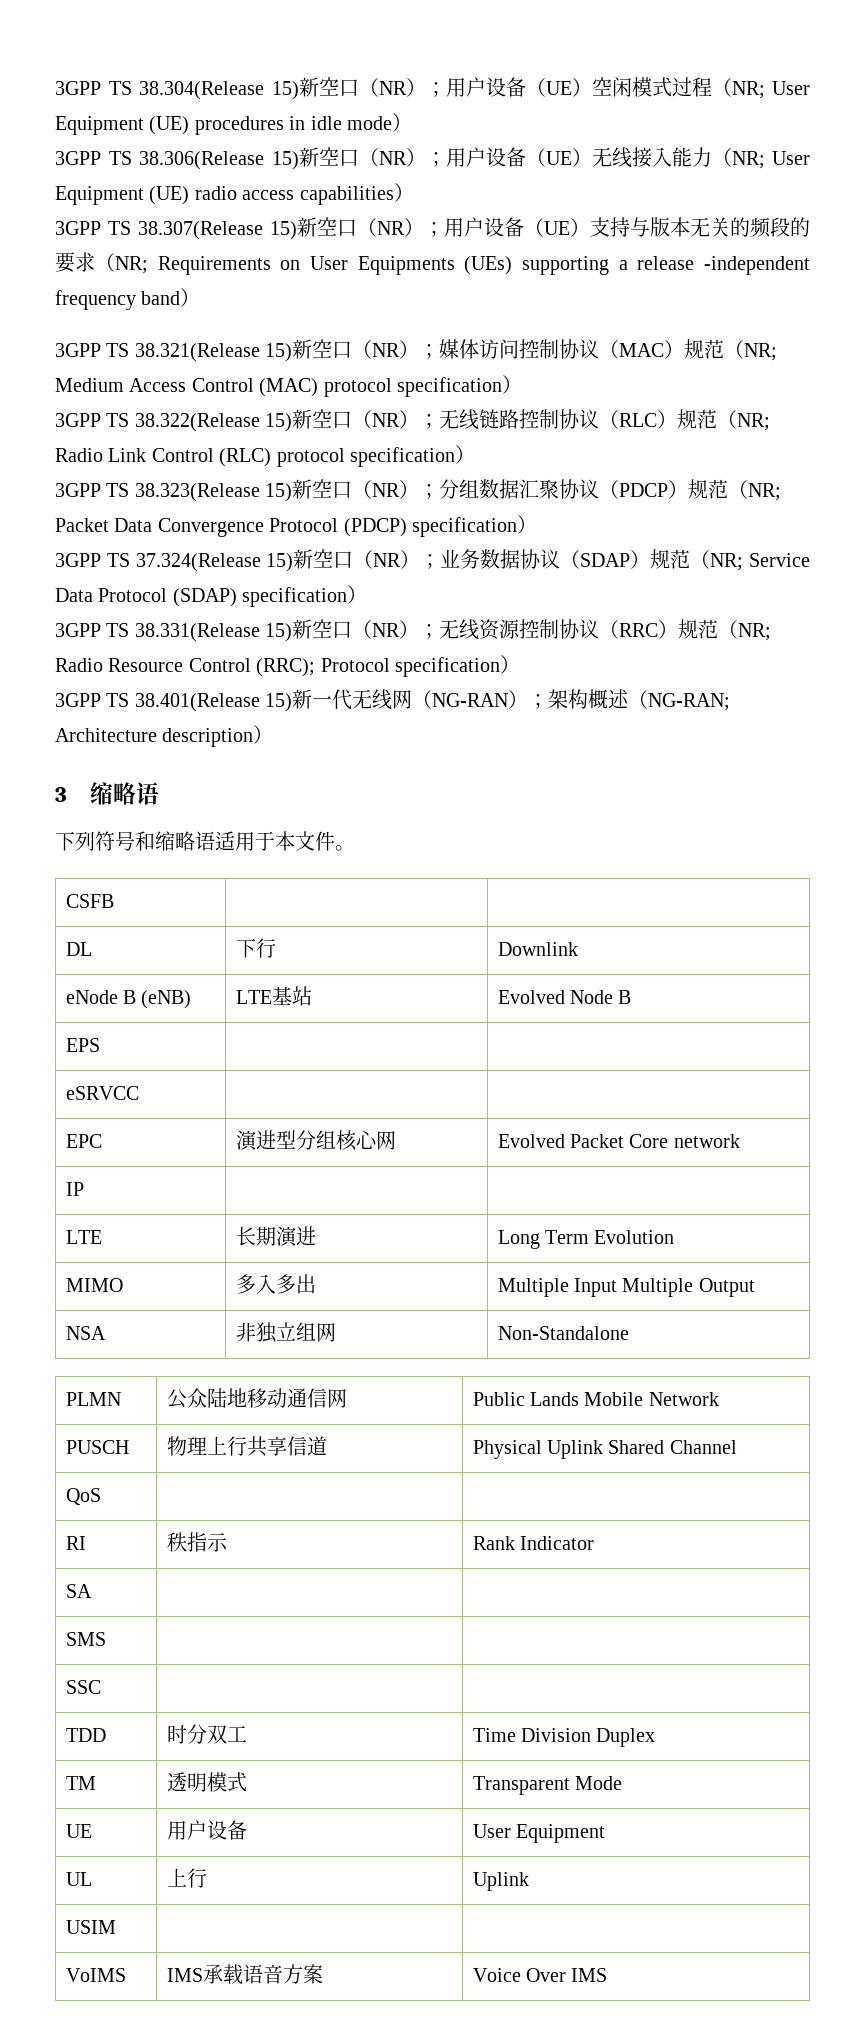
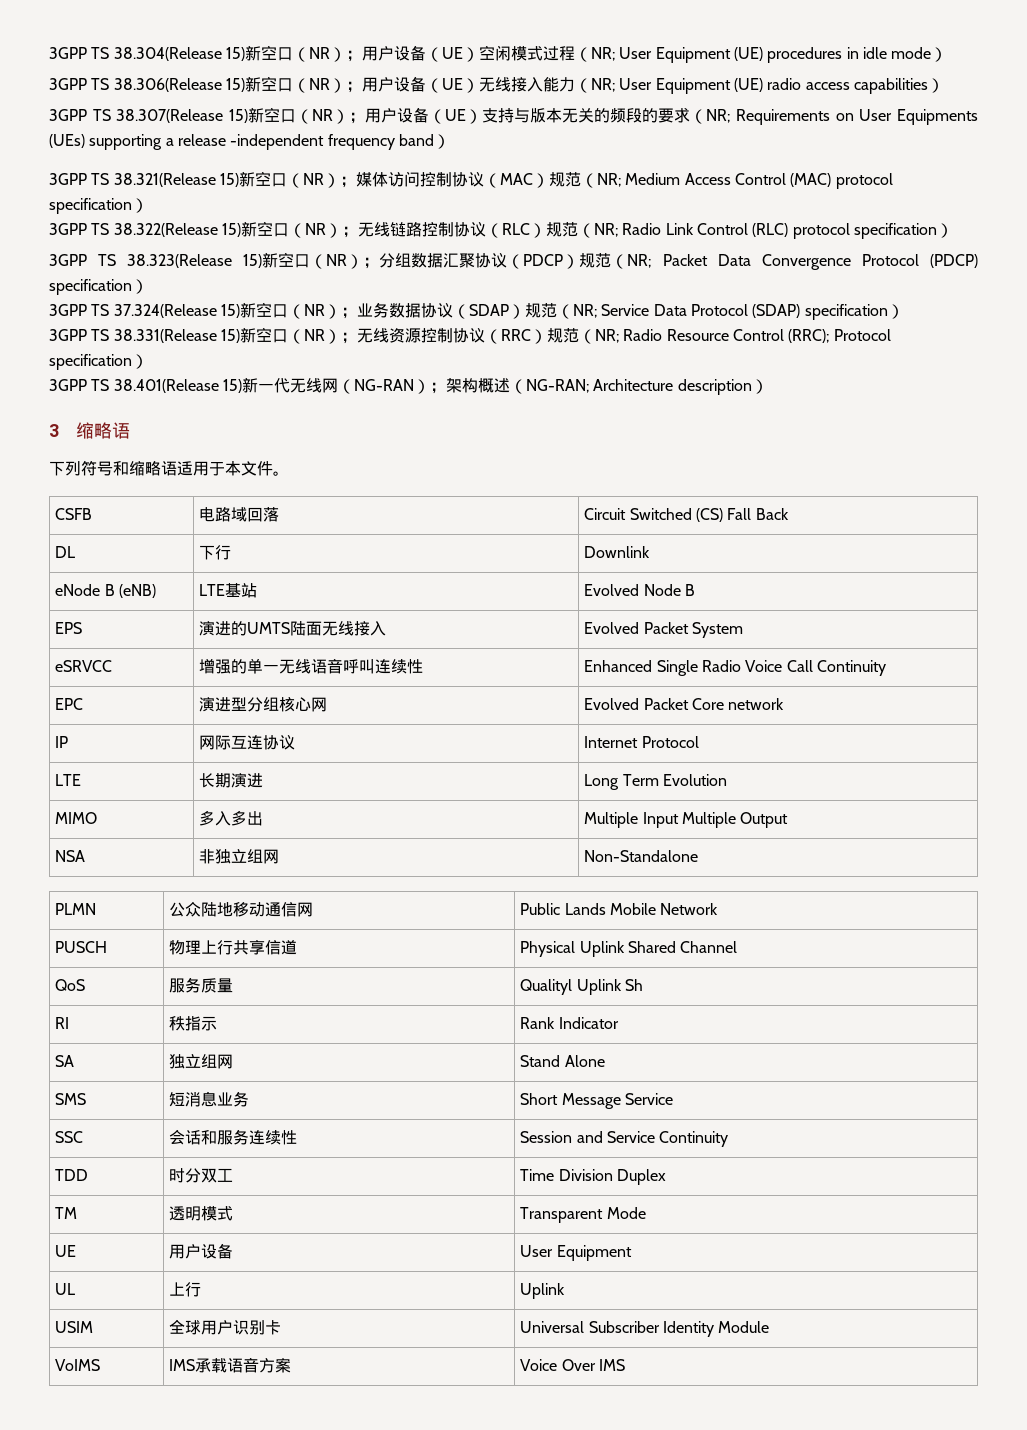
- CSFB | |
+ CSFB | 电路域回落 | Circuit Switched (CS) Fall Back
- EPS | |
- eSRVCC | |
+ EPS | 演进的UMTS陆面无线接入 | Evolved Packet System
+ eSRVCC | 增强的单一无线语音呼叫连续性 | Enhanced Single Radio Voice Call Continuity
- IP | |
+ IP | 网际互连协议 | Internet Protocol
- QoS | |
+ QoS | 服务质量 | Qualityl Uplink Sh
- SA | |
- SMS | |
- SSC | |
+ SA | 独立组网 | Stand Alone
+ SMS | 短消息业务 | Short Message Service
+ SSC | 会话和服务连续性 | Session and Service Continuity
- USIM | |
+ USIM | 全球用户识别卡 | Universal Subscriber Identity Module

